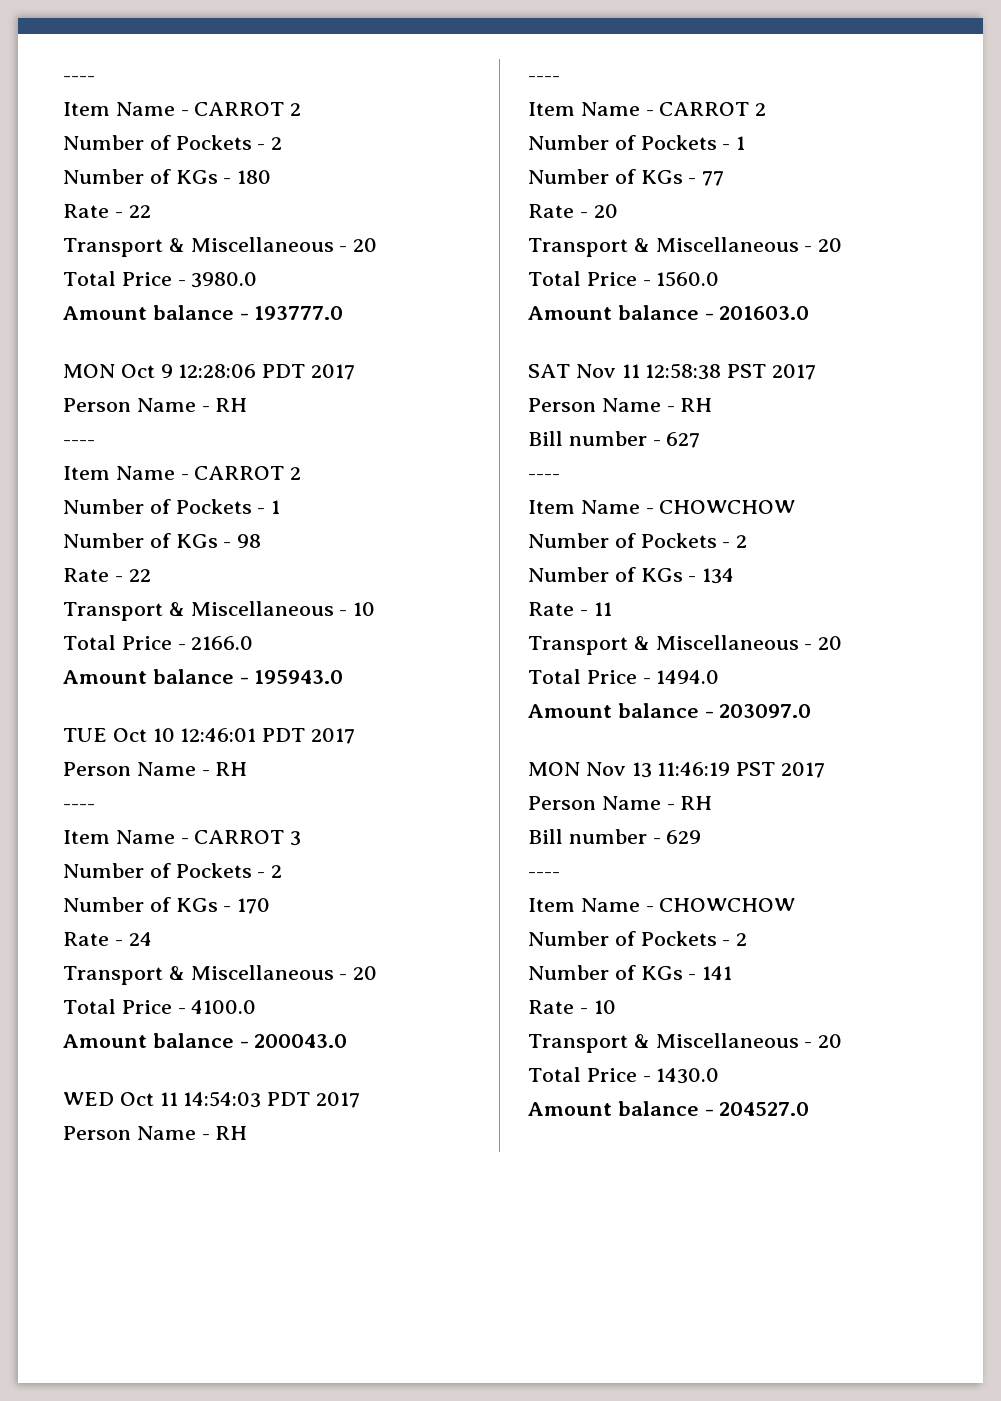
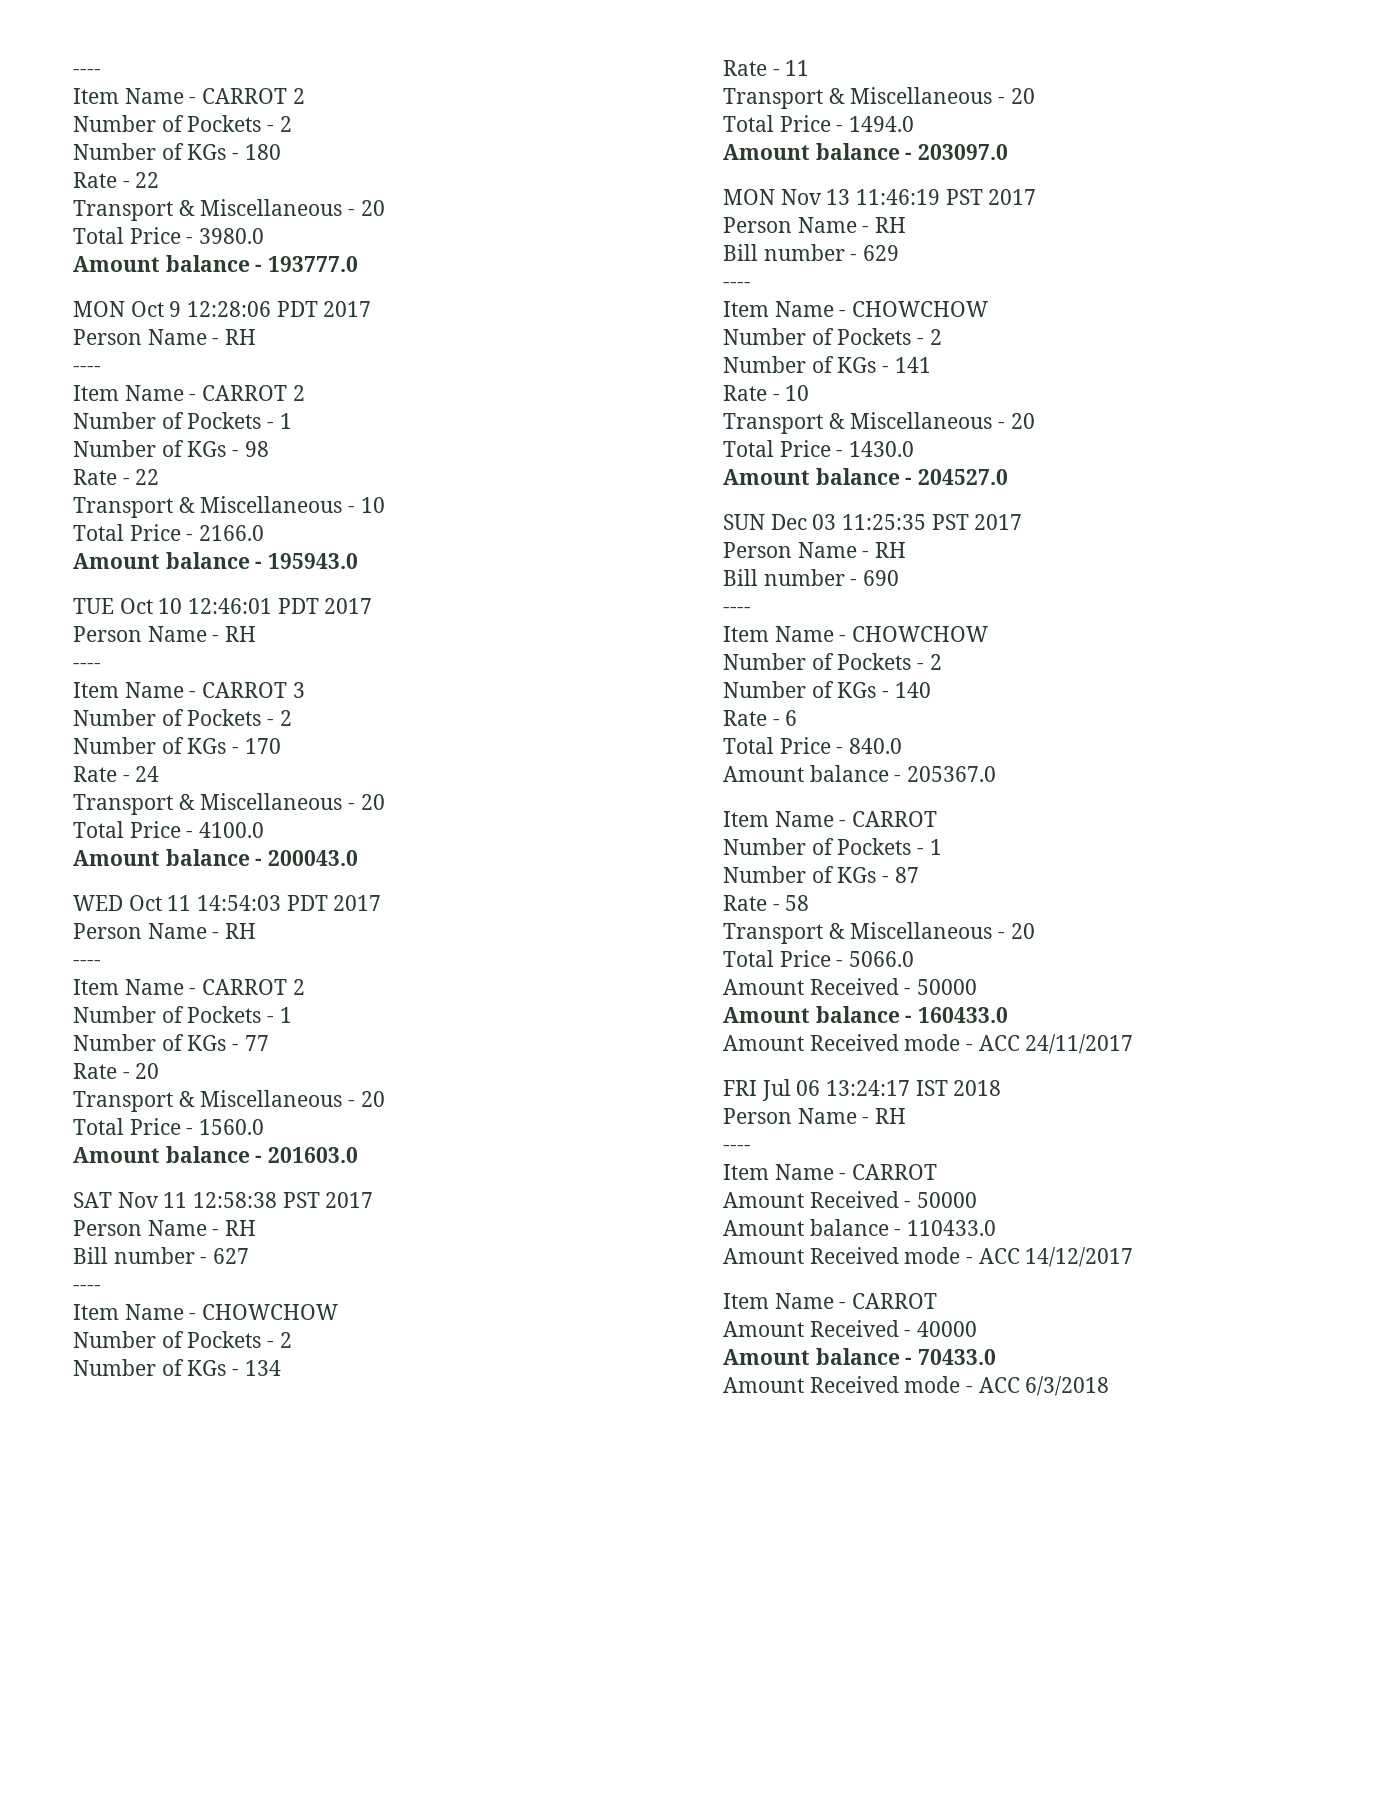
+ SUN Dec 03 11:25:35 PST 2017
+ Person Name - RH
+ Bill number - 690
+ ----
+ Item Name - CHOWCHOW
+ Number of Pockets - 2
+ Number of KGs - 140
+ Rate - 6
+ Total Price - 840.0
+ Amount balance - 205367.0
+ Item Name - CARROT
+ Number of Pockets - 1
+ Number of KGs - 87
+ Rate - 58
+ Transport & Miscellaneous - 20
+ Total Price - 5066.0
+ Amount Received - 50000
+ Amount balance - 160433.0
+ Amount Received mode - ACC 24/11/2017
+ FRI Jul 06 13:24:17 IST 2018
+ Person Name - RH
+ ----
+ Item Name - CARROT
+ Amount Received - 50000
+ Amount balance - 110433.0
+ Amount Received mode - ACC 14/12/2017
+ Item Name - CARROT
+ Amount Received - 40000
+ Amount balance - 70433.0
+ Amount Received mode - ACC 6/3/2018

